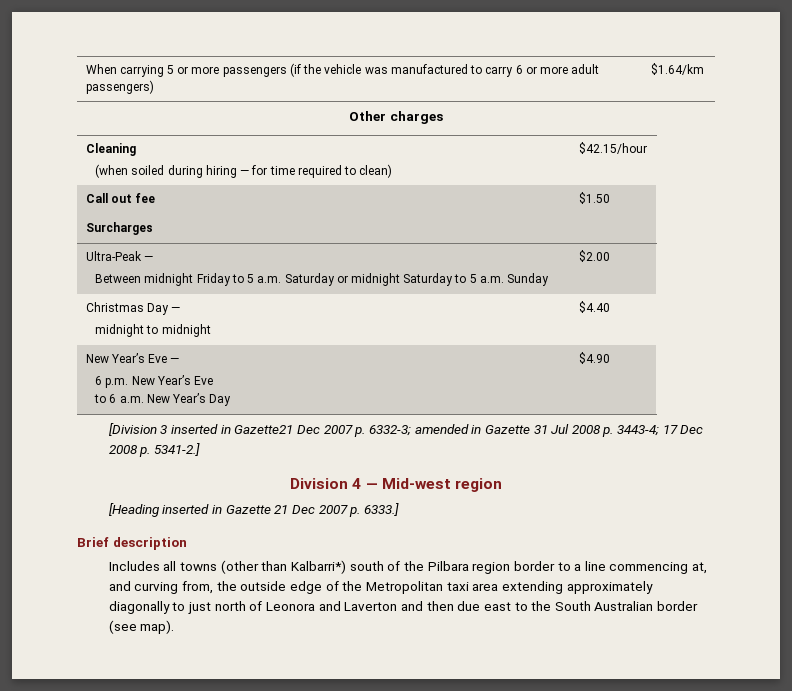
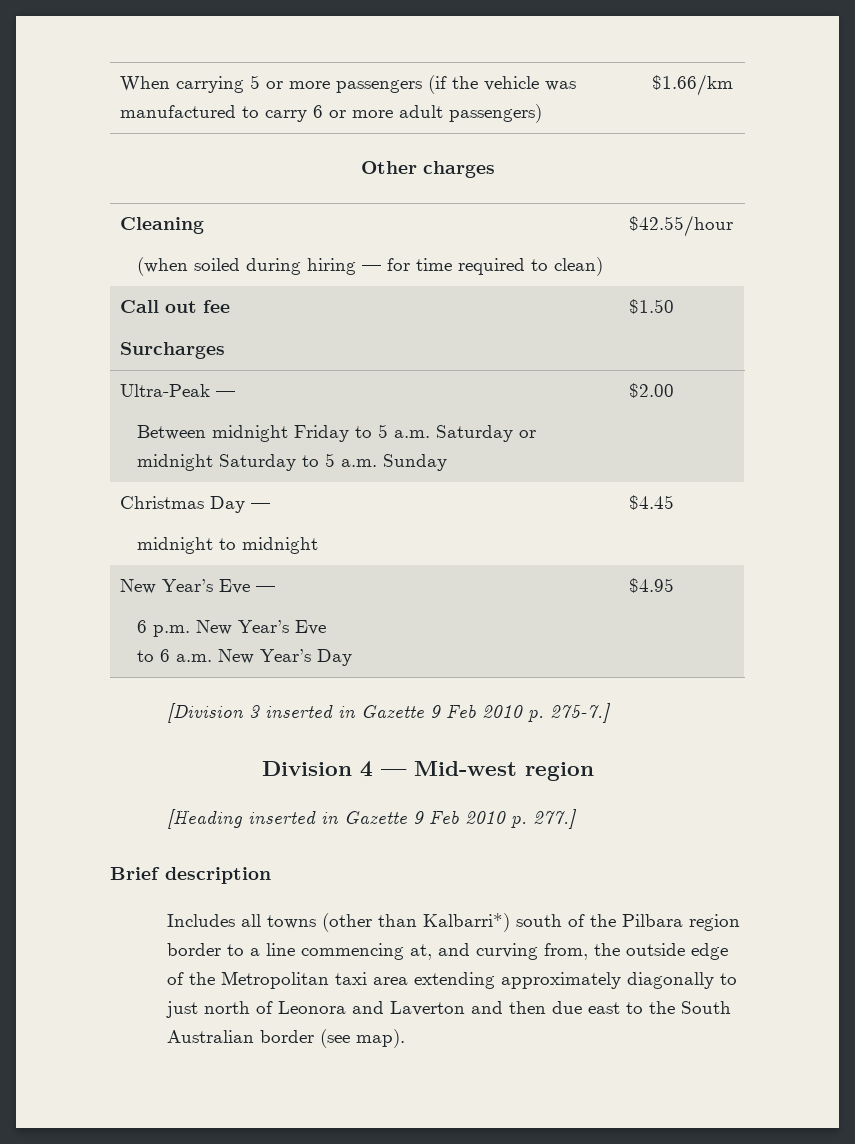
- When carrying 5 or more passengers (if the vehicle was manufactured to carry 6 or more adult passengers) | $1.64/km
+ When carrying 5 or more passengers (if the vehicle was manufactured to carry 6 or more adult passengers) | $1.66/km
  Cleaning
- (when soiled during hiring — for time required to clean) | $42.15/hour
+ (when soiled during hiring — for time required to clean) | $42.55/hour
  Christmas Day —
- midnight to midnight | $4.40
+ midnight to midnight | $4.45
  New Year’s Eve —
  6 p.m. New Year’s Eve
- to 6 a.m. New Year’s Day | $4.90
+ to 6 a.m. New Year’s Day | $4.95
- [Division 3 inserted in Gazette21 Dec 2007 p. 6332-3; amended in Gazette 31 Jul 2008 p. 3443-4; 17 Dec 2008 p. 5341-2.]
+ [Division 3 inserted in Gazette 9 Feb 2010 p. 275-7.]
- [Heading inserted in Gazette 21 Dec 2007 p. 6333.]
+ [Heading inserted in Gazette 9 Feb 2010 p. 277.]

